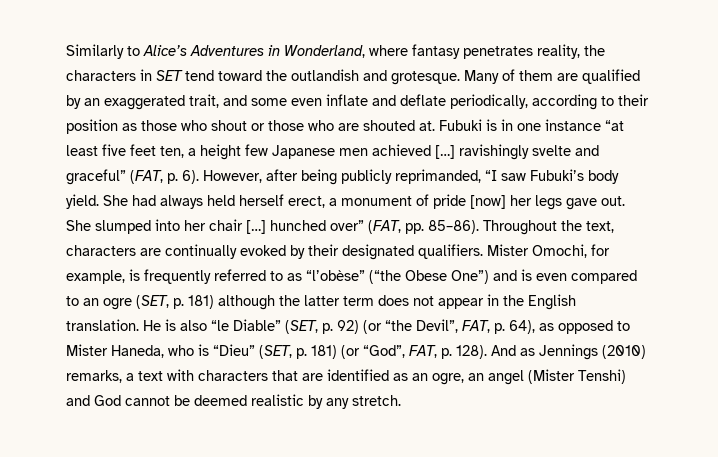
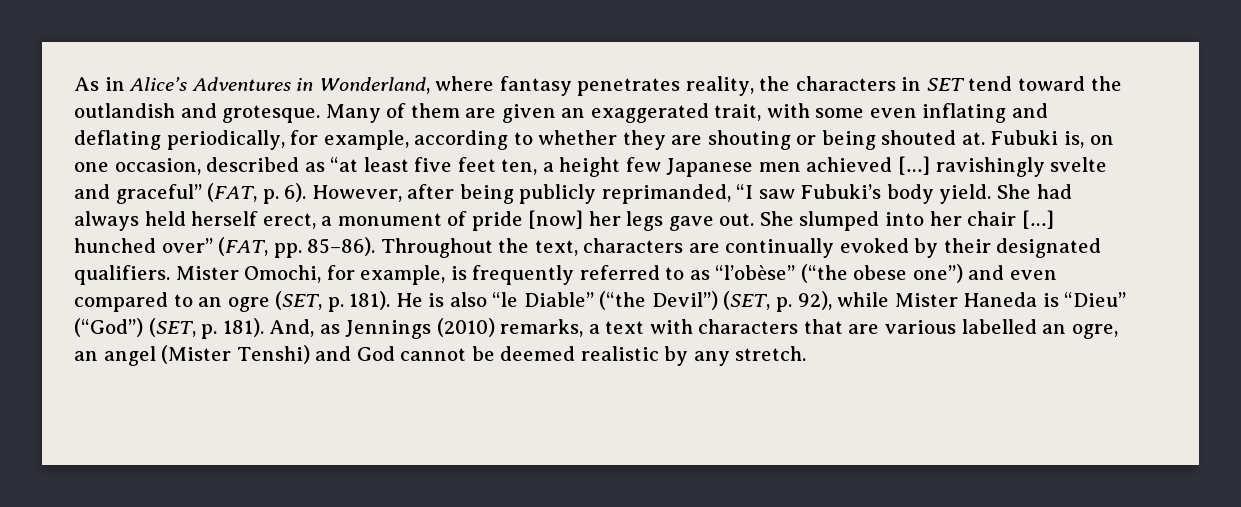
- Similarly to Alice’s Adventures in Wonderland, where fantasy penetrates reality, the characters in SET tend toward the outlandish and grotesque.
+ As in Alice’s Adventures in Wonderland, where fantasy penetrates reality, the characters in SET tend toward the outlandish and grotesque.
- Many of them are qualified by an exaggerated trait, and some even inflate and deflate periodically, according to their position as those who shout or those who are shouted at. Fubuki is in one instance “at least five feet ten, a height few Japanese men achieved […] ravishingly svelte and graceful” (FAT, p. 6).
+ Many of them are given an exaggerated trait, with some even inflating and deflating periodically, for example, according to whether they are shouting or being shouted at. Fubuki is, on one occasion, described as “at least five feet ten, a height few Japanese men achieved […] ravishingly svelte and graceful” (FAT, p. 6).
- Mister Omochi, for example, is frequently referred to as “l’obèse” (“the Obese One”) and is even compared to an ogre (SET, p. 181) although the latter term does not appear in the English translation.
+ Mister Omochi, for example, is frequently referred to as “l’obèse” (“the obese one”) and even compared to an ogre (SET, p. 181).
- He is also “le Diable” (SET, p. 92) (or “the Devil”, FAT, p. 64), as opposed to Mister Haneda, who is “Dieu” (SET, p. 181) (or “God”, FAT, p. 128). And as Jennings (2010) remarks, a text with characters that are identified as an ogre, an angel (Mister Tenshi) and God cannot be deemed realistic by any stretch.
+ He is also “le Diable” (“the Devil”) (SET, p. 92), while Mister Haneda is “Dieu” (“God”) (SET, p. 181). And, as Jennings (2010) remarks, a text with characters that are various labelled an ogre, an angel (Mister Tenshi) and God cannot be deemed realistic by any stretch.

